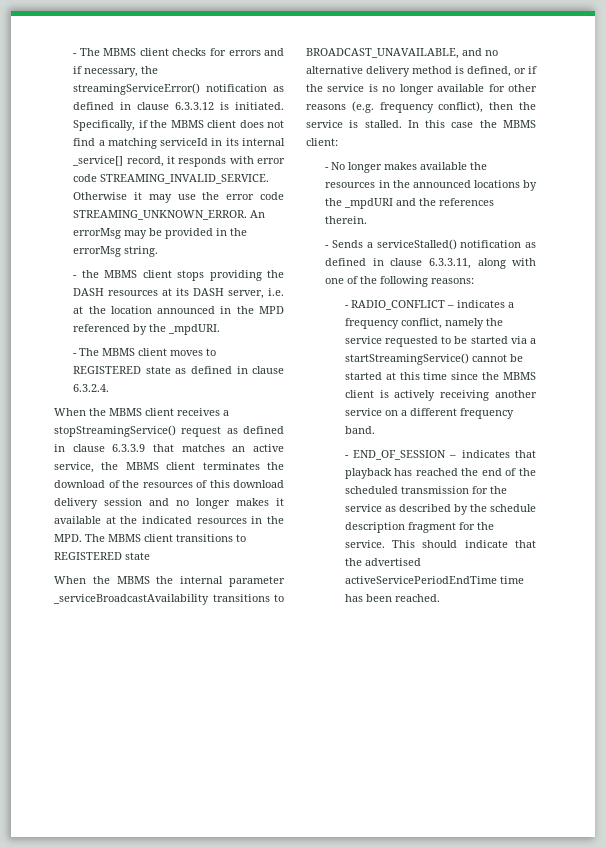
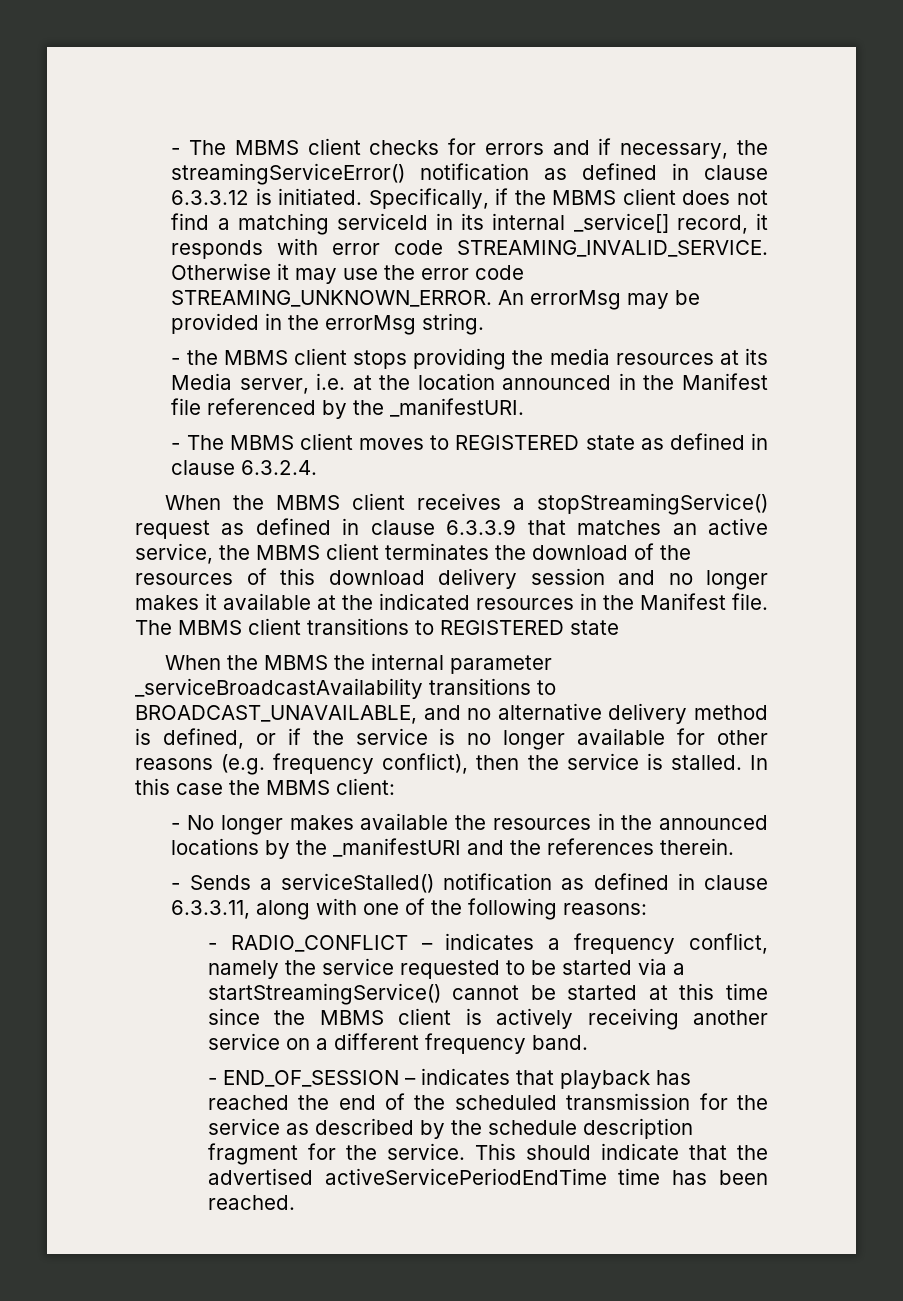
- - the MBMS client stops providing the DASH resources at its DASH server, i.e. at the location announced in the MPD referenced by the _mpdURI.
+ - the MBMS client stops providing the media resources at its Media server, i.e. at the location announced in the Manifest file referenced by the _manifestURI.
- When the MBMS client receives a stopStreamingService() request as defined in clause 6.3.3.9 that matches an active service, the MBMS client terminates the download of the resources of this download delivery session and no longer makes it available at the indicated resources in the MPD. The MBMS client transitions to REGISTERED state
+ When the MBMS client receives a stopStreamingService() request as defined in clause 6.3.3.9 that matches an active service, the MBMS client terminates the download of the resources of this download delivery session and no longer makes it available at the indicated resources in the Manifest file. The MBMS client transitions to REGISTERED state
- - No longer makes available the resources in the announced locations by the _mpdURI and the references therein.
+ - No longer makes available the resources in the announced locations by the _manifestURI and the references therein.

